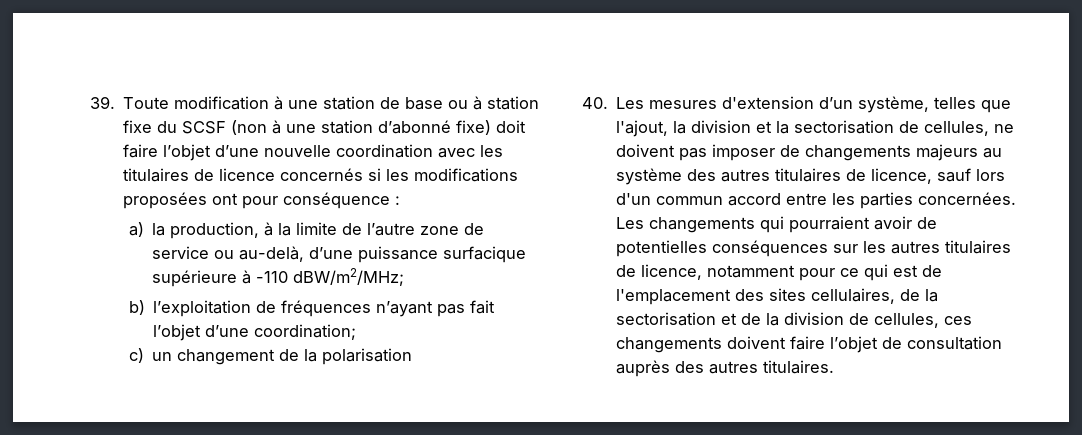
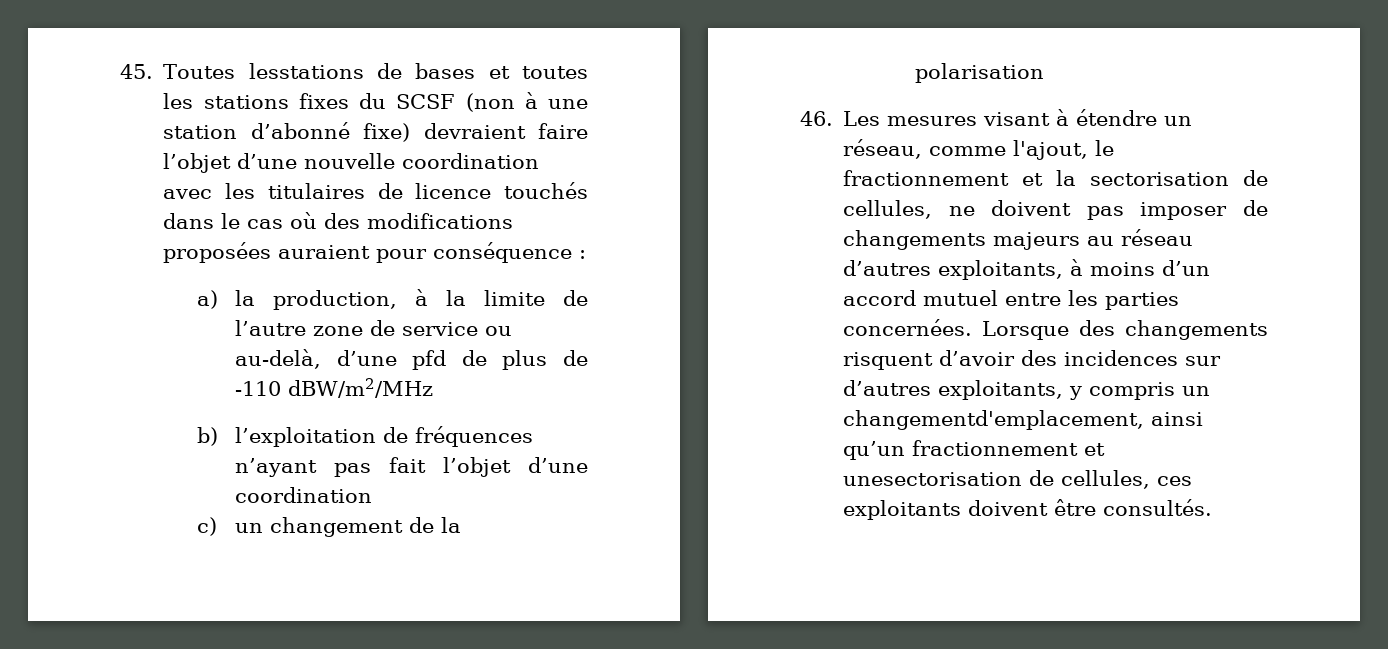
- 39. Toute modification à une station de base ou à station fixe du SCSF (non à une station d’abonné fixe) doit faire l’objet d’une nouvelle coordination avec les titulaires de licence concernés si les modifications proposées ont pour conséquence :
+ 45. Toutes lesstations de bases et toutes les stations fixes du SCSF (non à une station d’abonné fixe) devraient faire l’objet d’une nouvelle coordination avec les titulaires de licence touchés dans le cas où des modifications proposées auraient pour conséquence :
- a) la production, à la limite de l’autre zone de service ou au-delà, d’une puissance surfacique supérieure à -110 dBW/m2/MHz;
+ a) la production, à la limite de l’autre zone de service ou au-delà, d’une pfd de plus de -110 dBW/m2/MHz
- b) l’exploitation de fréquences n’ayant pas fait l’objet d’une coordination;
+ b) l’exploitation de fréquences n’ayant pas fait l’objet d’une coordination
- 40. Les mesures d'extension d’un système, telles que l'ajout, la division et la sectorisation de cellules, ne doivent pas imposer de changements majeurs au système des autres titulaires de licence, sauf lors d'un commun accord entre les parties concernées. Les changements qui pourraient avoir de potentielles conséquences sur les autres titulaires de licence, notamment pour ce qui est de l'emplacement des sites cellulaires, de la sectorisation et de la division de cellules, ces changements doivent faire l’objet de consultation auprès des autres titulaires.
+ 46. Les mesures visant à étendre un réseau, comme l'ajout, le fractionnement et la sectorisation de cellules, ne doivent pas imposer de changements majeurs au réseau d’autres exploitants, à moins d’un accord mutuel entre les parties concernées. Lorsque des changements risquent d’avoir des incidences sur d’autres exploitants, y compris un changementd'emplacement, ainsi qu’un fractionnement et unesectorisation de cellules, ces exploitants doivent être consultés.

